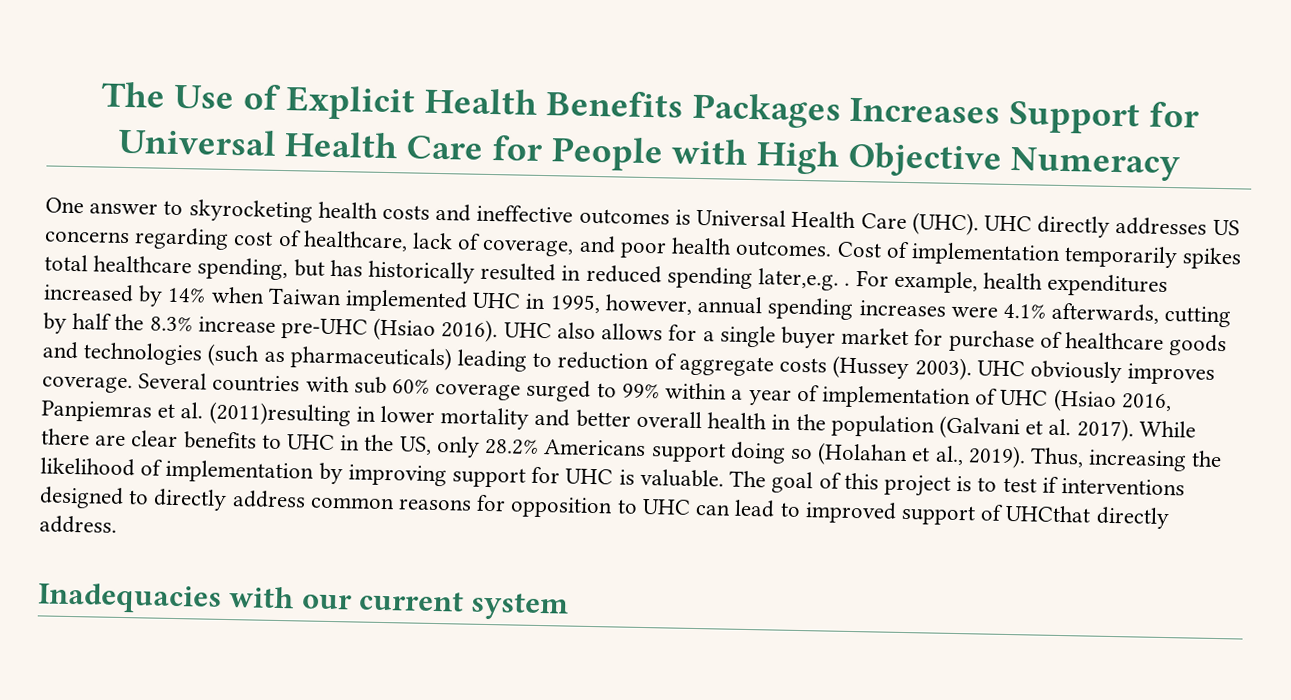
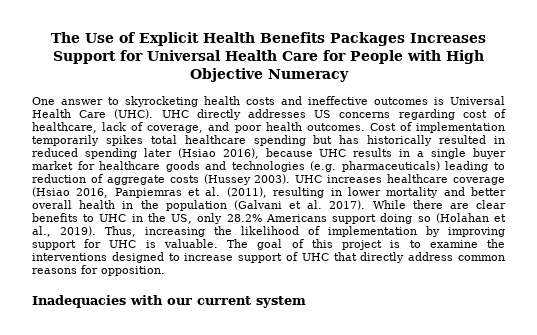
- Cost of implementation temporarily spikes total healthcare spending, but has historically resulted in reduced spending later,e.g. . For example, health expenditures increased by 14% when Taiwan implemented UHC in 1995, however, annual spending increases were 4.1% afterwards, cutting by half the 8.3% increase pre-UHC (Hsiao 2016). UHC also allows for a single buyer market for purchase of healthcare goods and technologies (such as pharmaceuticals) leading to reduction of aggregate costs (Hussey 2003).
+ Cost of implementation temporarily spikes total healthcare spending but has historically resulted in reduced spending later (Hsiao 2016), because UHC results in a single buyer market for healthcare goods and technologies (e.g. pharmaceuticals) leading to reduction of aggregate costs (Hussey 2003).
- UHC obviously improves coverage. Several countries with sub 60% coverage surged to 99% within a year of implementation of UHC (Hsiao 2016, Panpiemras et al. (2011)resulting in lower mortality and better overall health in the population (Galvani et al. 2017).
+ UHC increases healthcare coverage (Hsiao 2016, Panpiemras et al. (2011), resulting in lower mortality and better overall health in the population (Galvani et al. 2017).
- The goal of this project is to test if interventions designed to directly address common reasons for opposition to UHC can lead to improved support of UHCthat directly address.
+ The goal of this project is to examine the interventions designed to increase support of UHC that directly address common reasons for opposition.

